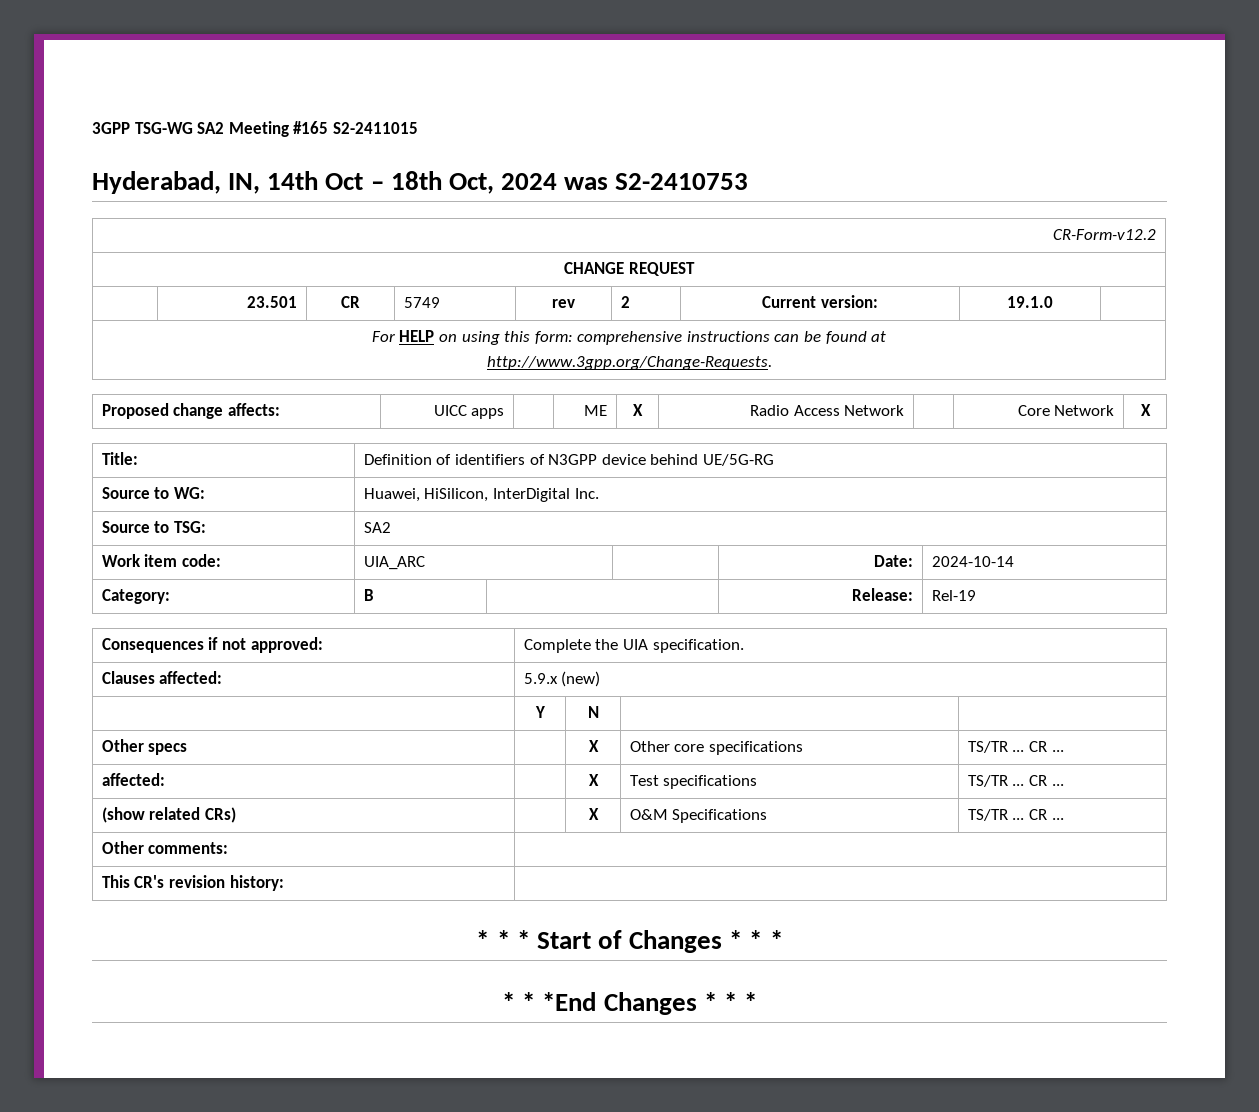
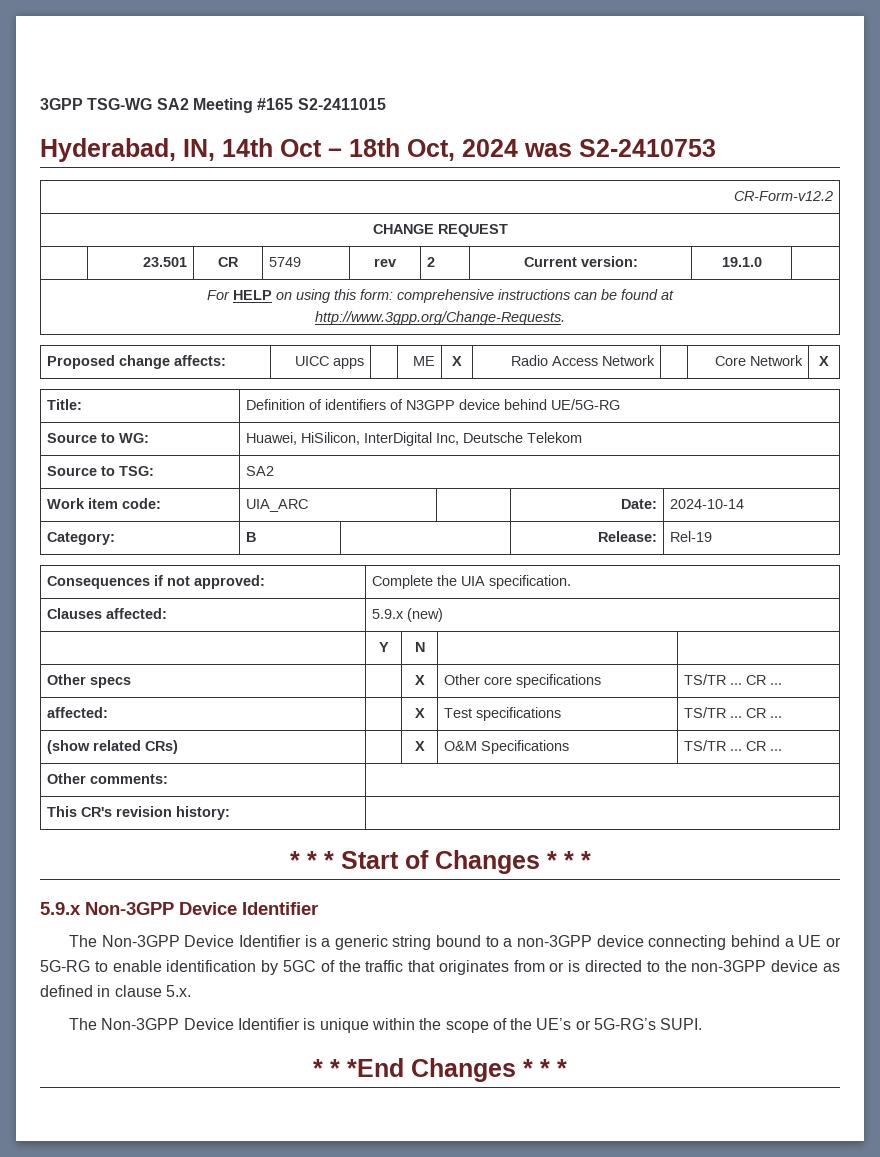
- Source to WG: | Huawei, HiSilicon, InterDigital Inc.
+ Source to WG: | Huawei, HiSilicon, InterDigital Inc, Deutsche Telekom
+ 5.9.x Non-3GPP Device Identifier
+ The Non-3GPP Device Identifier is a generic string bound to a non-3GPP device connecting behind a UE or 5G-RG to enable identification by 5GC of the traffic that originates from or is directed to the non-3GPP device as defined in clause 5.x.
+ The Non-3GPP Device Identifier is unique within the scope of the UE’s or 5G-RG’s SUPI.

